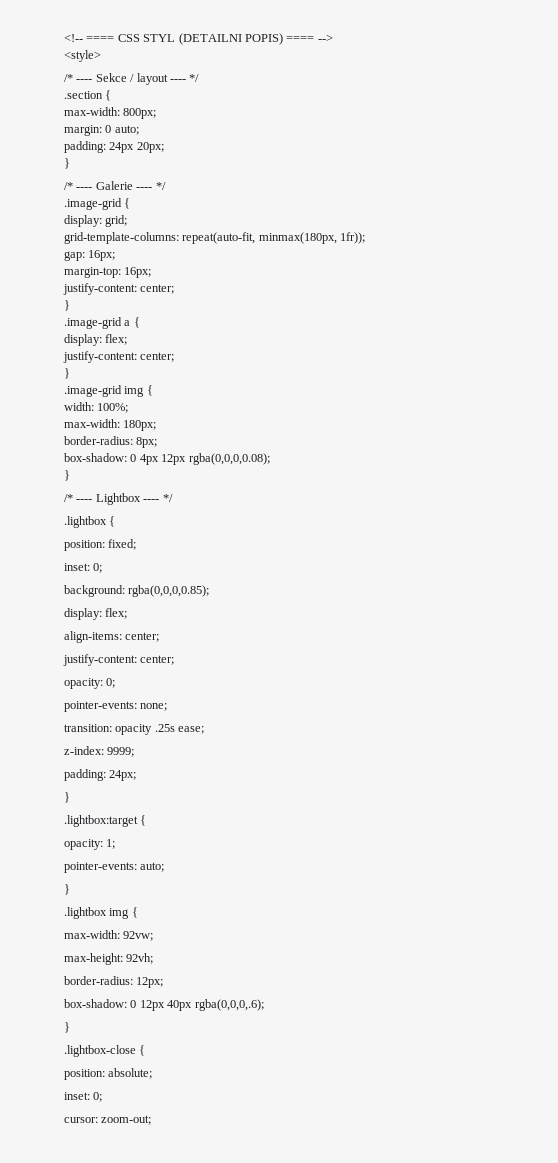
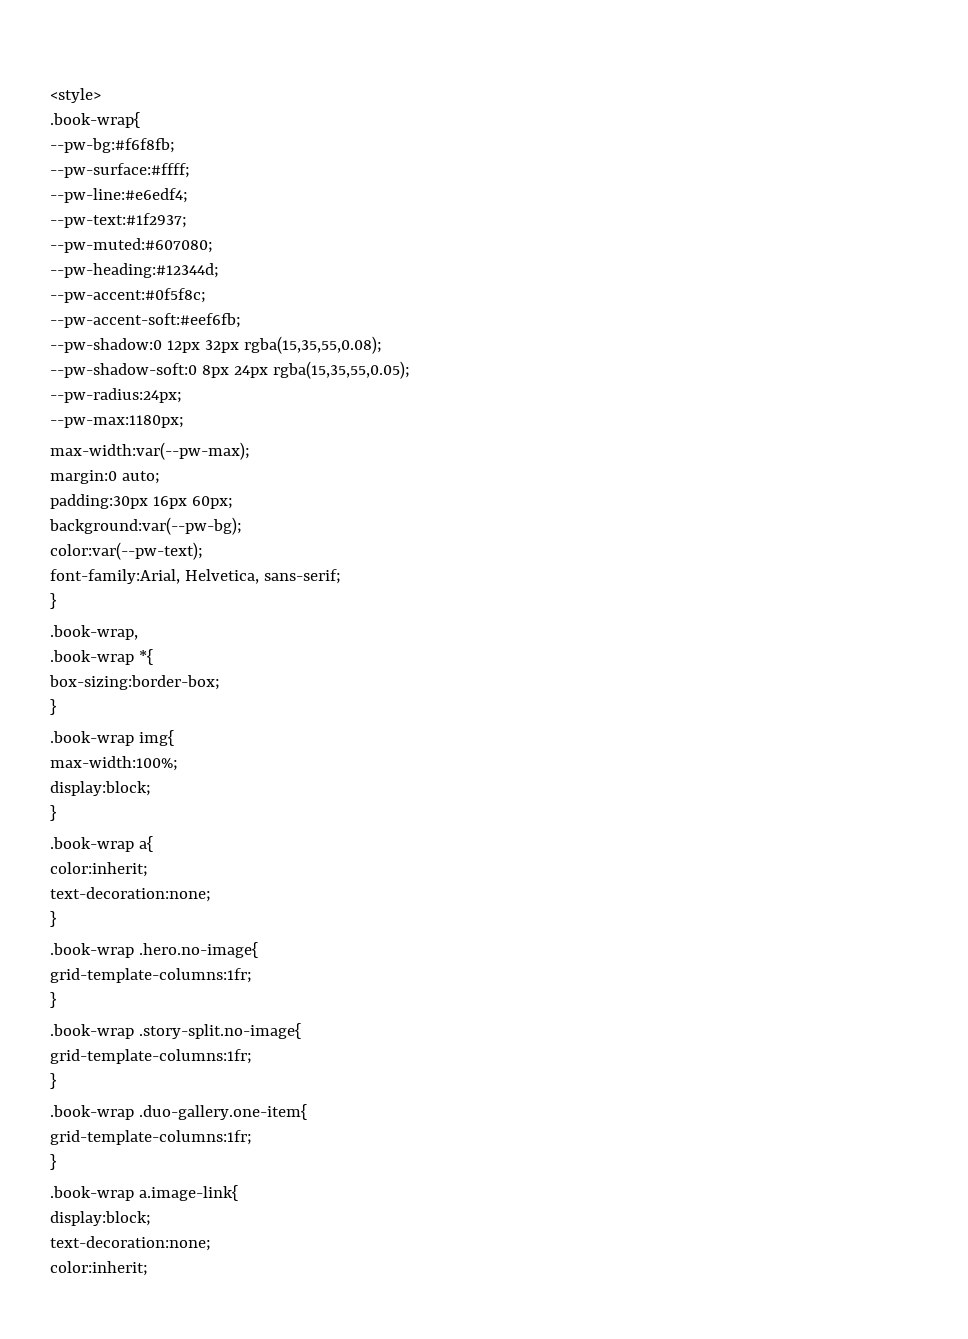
- <!-- ==== CSS STYL (DETAILNI POPIS) ==== -->
  <style>
- /* ---- Sekce / layout ---- */
- .section {
- max-width: 800px;
- margin: 0 auto;
- padding: 24px 20px;
+ .book-wrap{
+ --pw-bg:#f6f8fb;
+ --pw-surface:#ffff;
+ --pw-line:#e6edf4;
+ --pw-text:#1f2937;
+ --pw-muted:#607080;
+ --pw-heading:#12344d;
+ --pw-accent:#0f5f8c;
+ --pw-accent-soft:#eef6fb;
+ --pw-shadow:0 12px 32px rgba(15,35,55,0.08);
+ --pw-shadow-soft:0 8px 24px rgba(15,35,55,0.05);
+ --pw-radius:24px;
+ --pw-max:1180px;
+ max-width:var(--pw-max);
+ margin:0 auto;
+ padding:30px 16px 60px;
+ background:var(--pw-bg);
+ color:var(--pw-text);
+ font-family:Arial, Helvetica, sans-serif;
  }
- /* ---- Galerie ---- */
- .image-grid {
- display: grid;
- grid-template-columns: repeat(auto-fit, minmax(180px, 1fr));
- gap: 16px;
- margin-top: 16px;
- justify-content: center;
+ .book-wrap,
+ .book-wrap *{
+ box-sizing:border-box;
  }
- .image-grid a {
- display: flex;
- justify-content: center;
+ .book-wrap img{
+ max-width:100%;
+ display:block;
  }
- .image-grid img {
- width: 100%;
- max-width: 180px;
- border-radius: 8px;
- box-shadow: 0 4px 12px rgba(0,0,0,0.08);
+ .book-wrap a{
+ color:inherit;
+ text-decoration:none;
  }
- /* ---- Lightbox ---- */
- .lightbox {
- position: fixed;
- inset: 0;
- background: rgba(0,0,0,0.85);
- display: flex;
- align-items: center;
- justify-content: center;
- opacity: 0;
- pointer-events: none;
- transition: opacity .25s ease;
- z-index: 9999;
- padding: 24px;
+ .book-wrap .hero.no-image{
+ grid-template-columns:1fr;
  }
- .lightbox:target {
- opacity: 1;
- pointer-events: auto;
+ .book-wrap .story-split.no-image{
+ grid-template-columns:1fr;
  }
- .lightbox img {
- max-width: 92vw;
- max-height: 92vh;
- border-radius: 12px;
- box-shadow: 0 12px 40px rgba(0,0,0,.6);
+ .book-wrap .duo-gallery.one-item{
+ grid-template-columns:1fr;
  }
- .lightbox-close {
- position: absolute;
- inset: 0;
- cursor: zoom-out;
+ .book-wrap a.image-link{
+ display:block;
+ text-decoration:none;
+ color:inherit;

